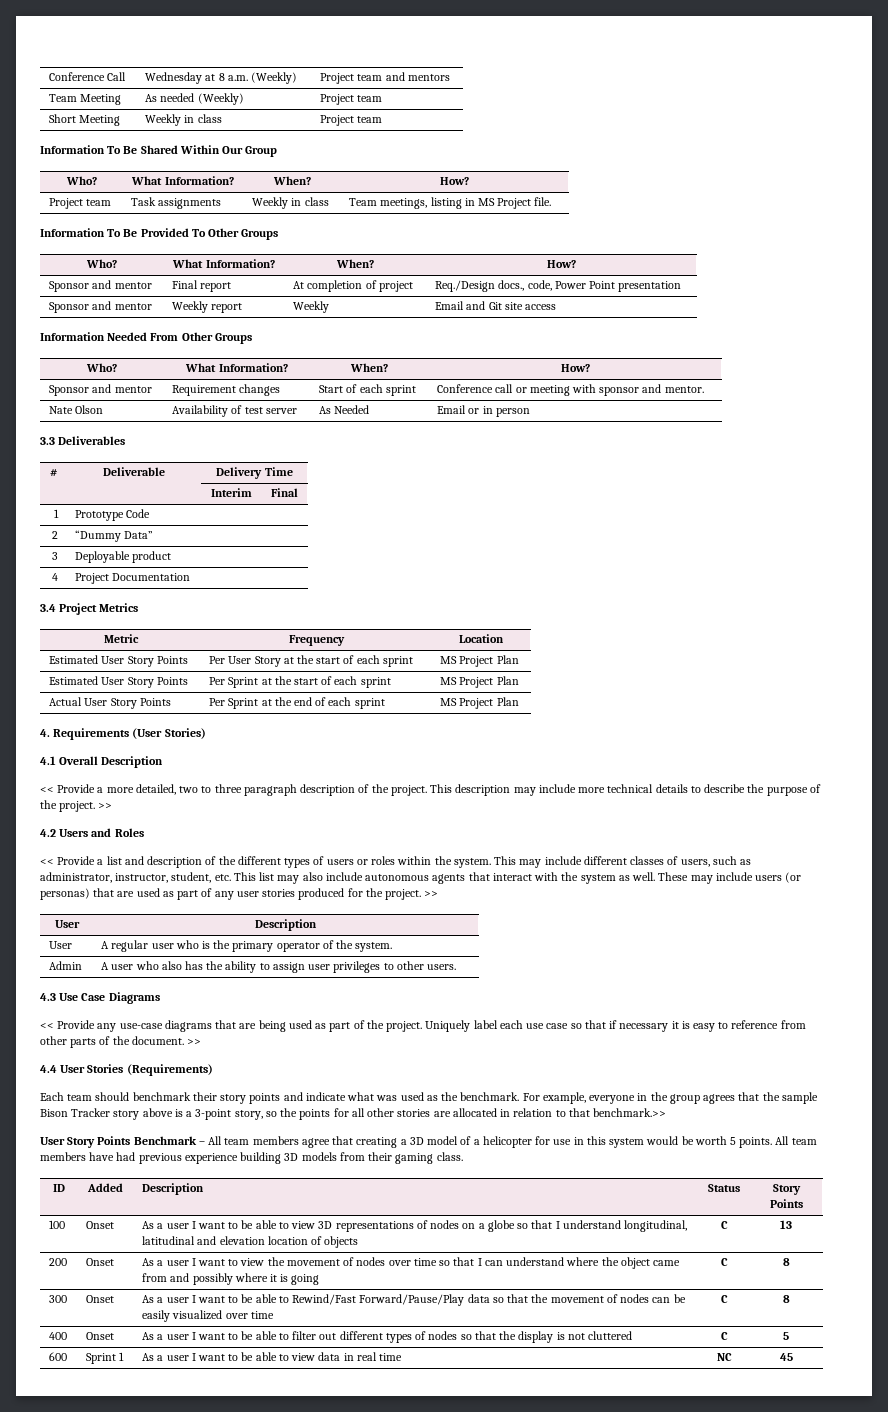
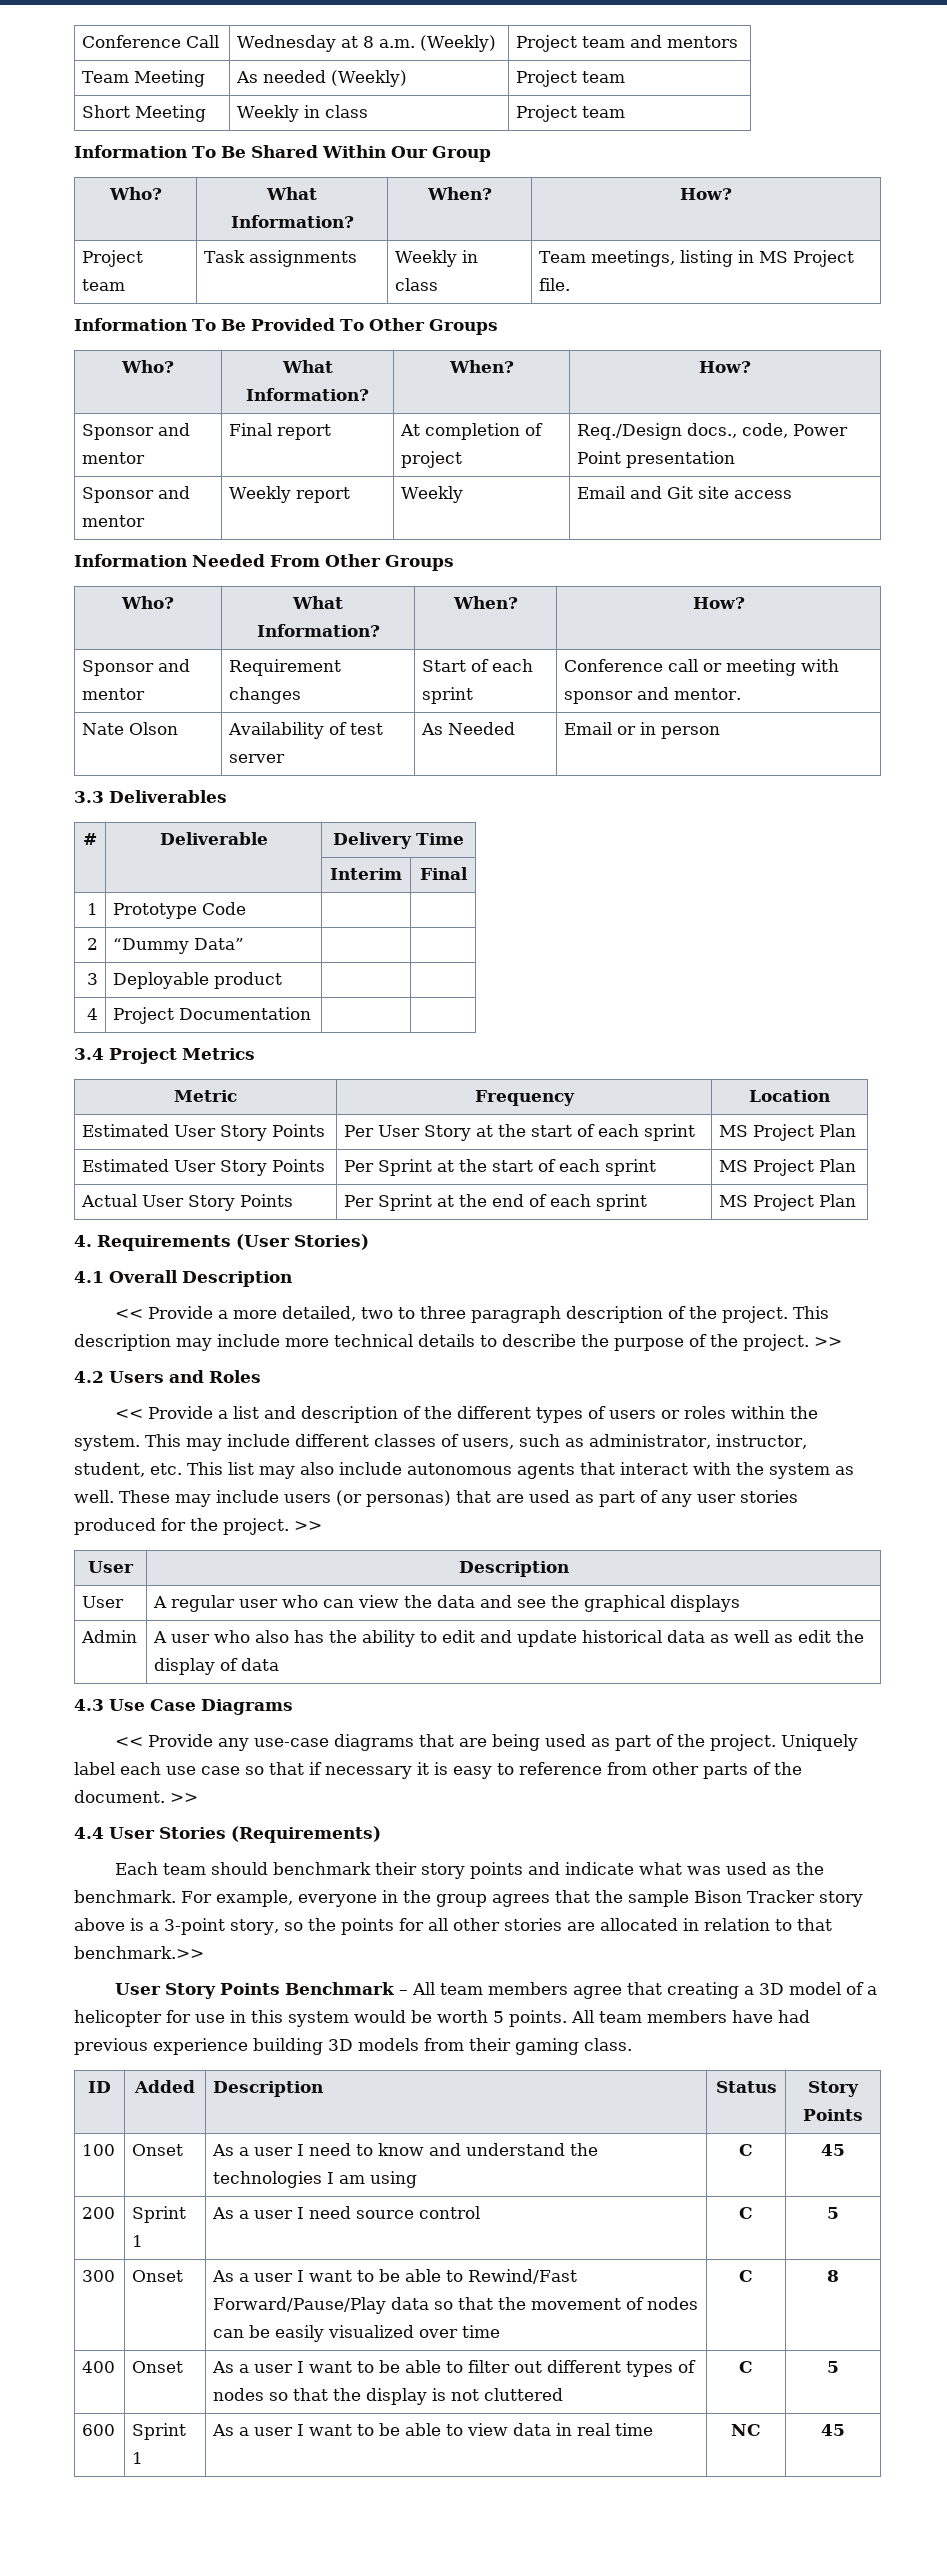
- User | A regular user who is the primary operator of the system.
+ User | A regular user who can view the data and see the graphical displays
- Admin | A user who also has the ability to assign user privileges to other users.
+ Admin | A user who also has the ability to edit and update historical data as well as edit the display of data
- 100 | Onset | As a user I want to be able to view 3D representations of nodes on a globe so that I understand longitudinal, latitudinal and elevation location of objects | C | 13
+ 100 | Onset | As a user I need to know and understand the technologies I am using | C | 45
- 200 | Onset | As a user I want to view the movement of nodes over time so that I can understand where the object came from and possibly where it is going | C | 8
+ 200 | Sprint 1 | As a user I need source control | C | 5

